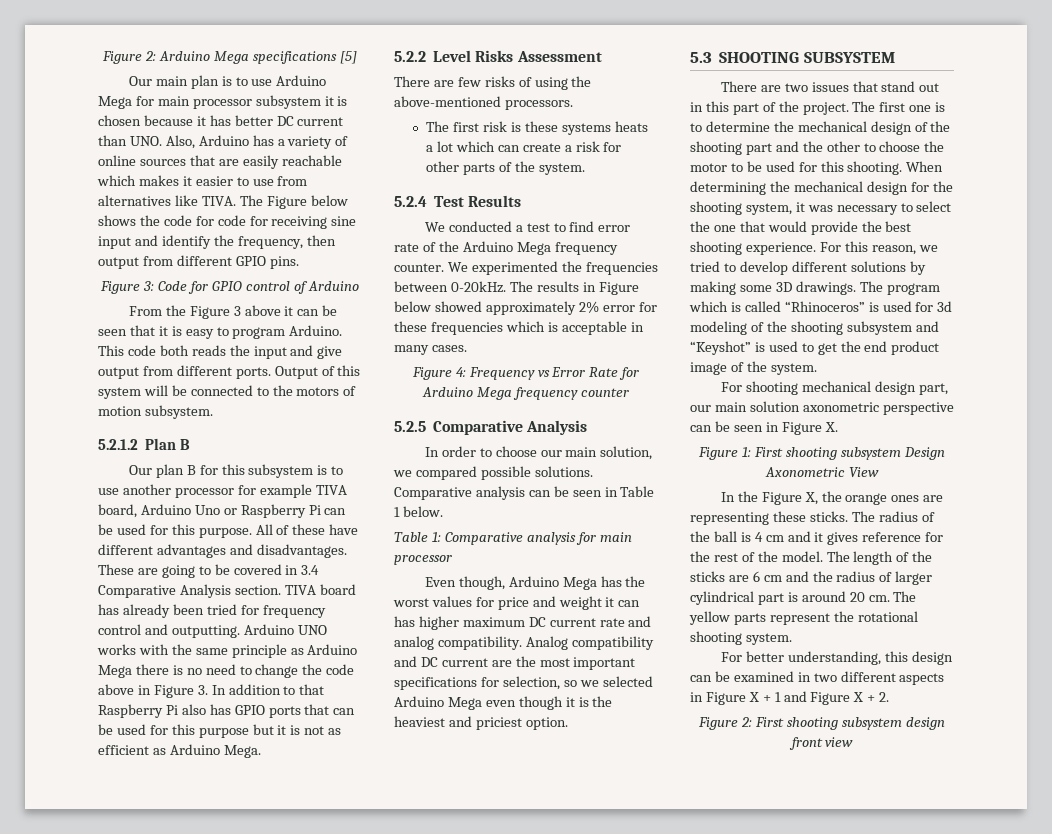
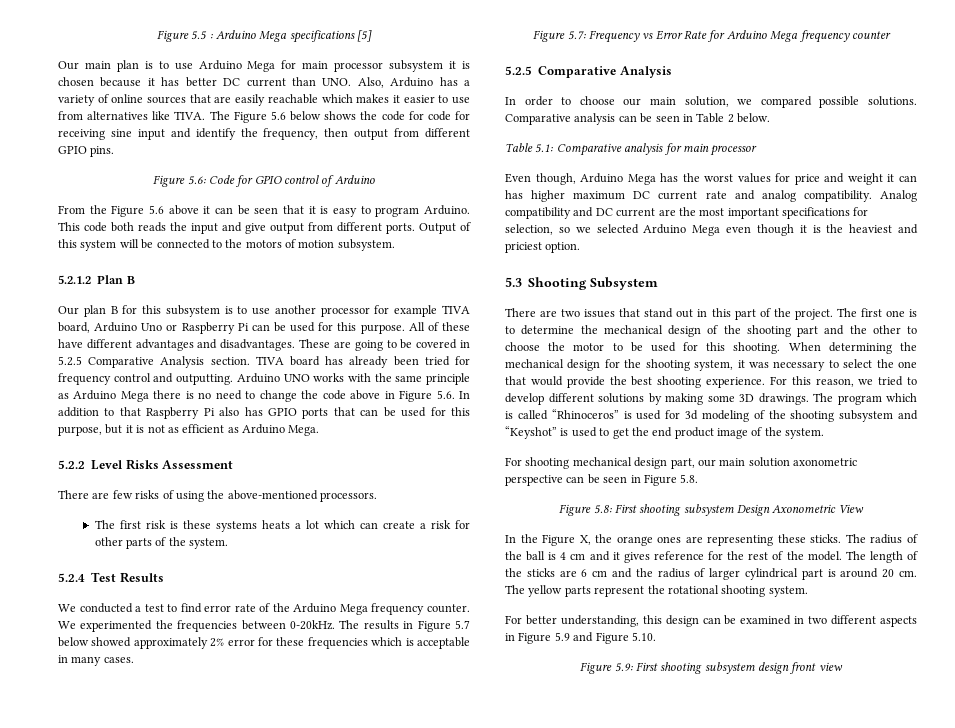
- Figure 2: Arduino Mega specifications [5]
+ Figure 5.5 : Arduino Mega specifications [5]
- The Figure below shows the code for code for receiving sine input and identify the frequency, then output from different GPIO pins.
+ The Figure 5.6 below shows the code for code for receiving sine input and identify the frequency, then output from different GPIO pins.
- Figure 3: Code for GPIO control of Arduino
+ Figure 5.6: Code for GPIO control of Arduino
- From the Figure 3 above it can be seen that it is easy to program Arduino.
+ From the Figure 5.6 above it can be seen that it is easy to program Arduino.
- These are going to be covered in 3.4 Comparative Analysis section.
+ These are going to be covered in 5.2.5 Comparative Analysis section.
- Arduino UNO works with the same principle as Arduino Mega there is no need to change the code above in Figure 3. In addition to that Raspberry Pi also has GPIO ports that can be used for this purpose but it is not as efficient as Arduino Mega.
+ Arduino UNO works with the same principle as Arduino Mega there is no need to change the code above in Figure 5.6. In addition to that Raspberry Pi also has GPIO ports that can be used for this purpose, but it is not as efficient as Arduino Mega.
- The results in Figure below showed approximately 2% error for these frequencies which is acceptable in many cases.
+ The results in Figure 5.7 below showed approximately 2% error for these frequencies which is acceptable in many cases.
- Figure 4: Frequency vs Error Rate for Arduino Mega frequency counter
+ Figure 5.7: Frequency vs Error Rate for Arduino Mega frequency counter
- Comparative analysis can be seen in Table 1 below.
+ Comparative analysis can be seen in Table 2 below.
- Table 1: Comparative analysis for main processor
+ Table 5.1: Comparative analysis for main processor
- 5.3 SHOOTING SUBSYSTEM
+ 5.3 Shooting Subsystem
- For shooting mechanical design part, our main solution axonometric perspective can be seen in Figure X.
- Figure 1: First shooting subsystem Design Axonometric View
+ For shooting mechanical design part, our main solution axonometric perspective can be seen in Figure 5.8.
+ Figure 5.8: First shooting subsystem Design Axonometric View
- For better understanding, this design can be examined in two different aspects in Figure X + 1 and Figure X + 2.
- Figure 2: First shooting subsystem design front view
+ For better understanding, this design can be examined in two different aspects in Figure 5.9 and Figure 5.10.
+ Figure 5.9: First shooting subsystem design front view

